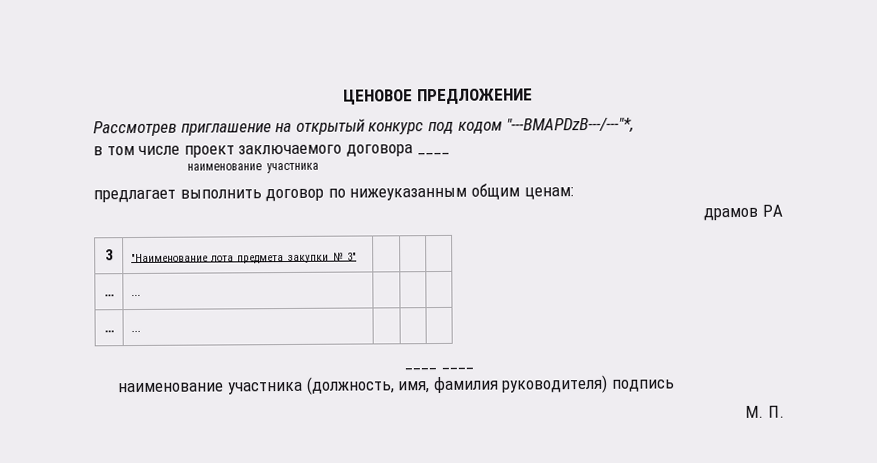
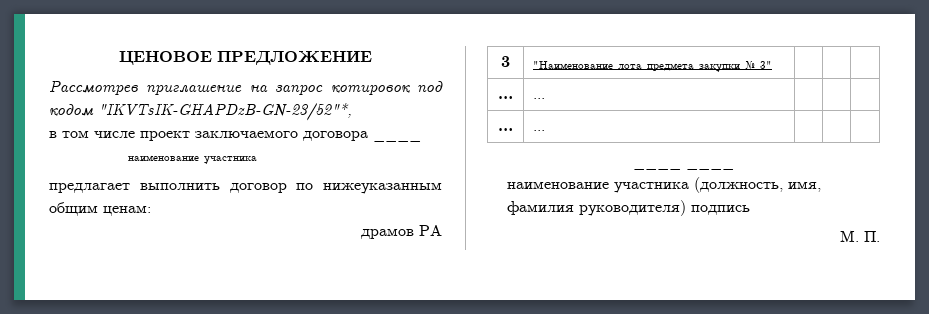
- Рассмотрев приглашение на открытый конкурс под кодом "---BMAPDzB---/---"*,
+ Рассмотрев приглашение на запрос котировок под кодом "IKVTsIK-GHAPDzB-GN-23/52"*,

